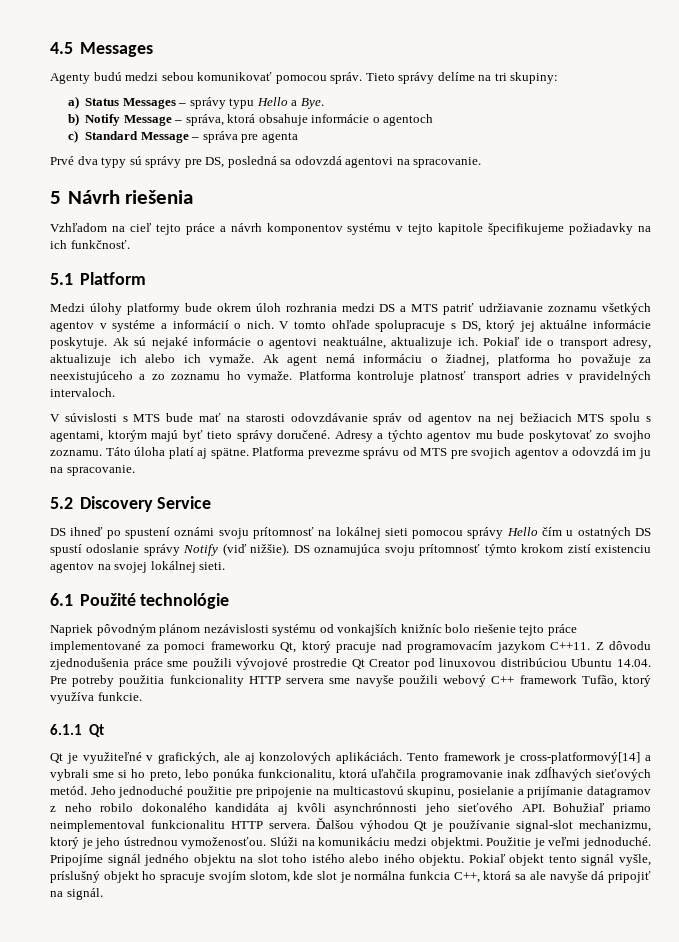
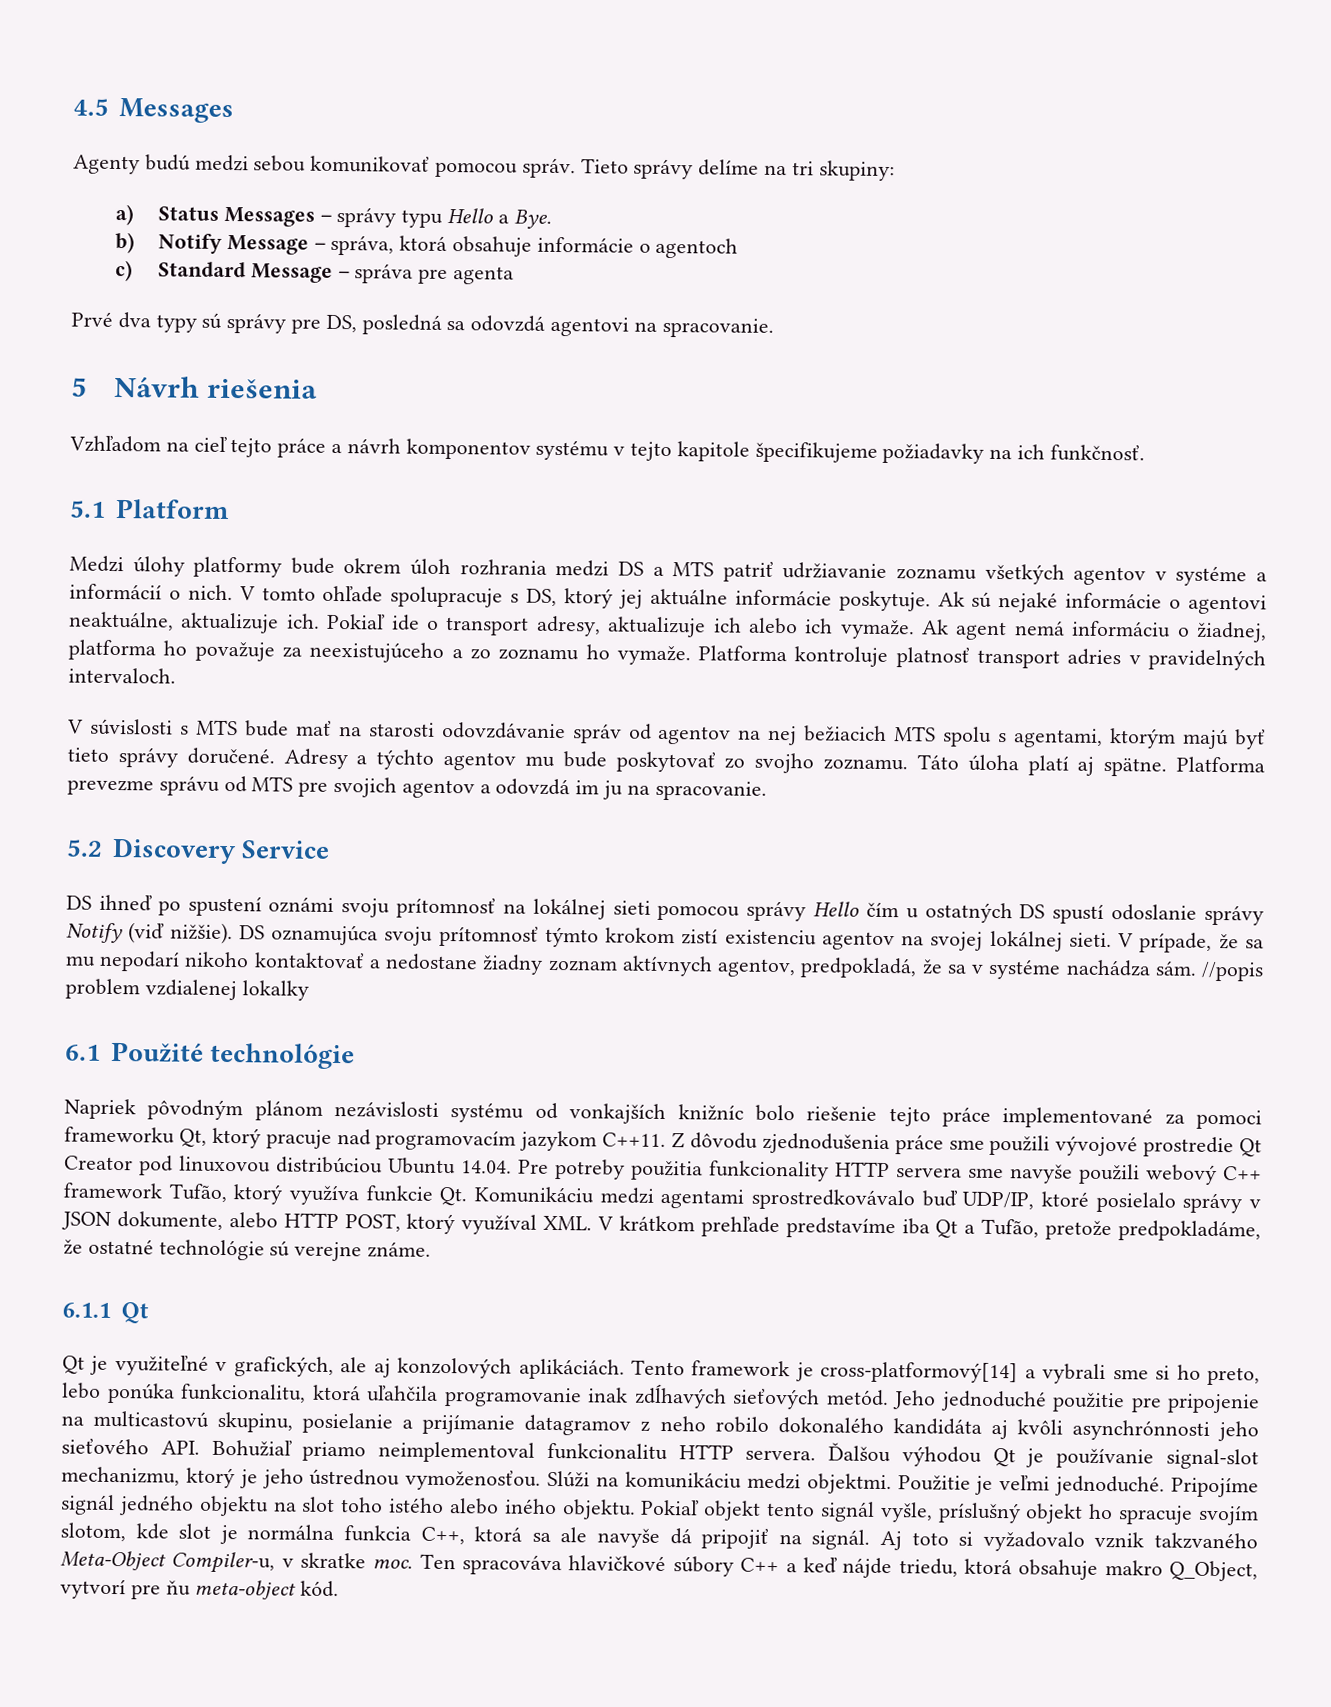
+ V prípade, že sa mu nepodarí nikoho kontaktovať a nedostane žiadny zoznam aktívnych agentov, predpokladá, že sa v systéme nachádza sám. //popis problem vzdialenej lokalky
- Z dôvodu zjednodušenia práce sme použili vývojové prostredie Qt Creator pod linuxovou distribúciou Ubuntu 14.04. Pre potreby použitia funkcionality HTTP servera sme navyše použili webový C++ framework Tufão, ktorý využíva funkcie.
+ Z dôvodu zjednodušenia práce sme použili vývojové prostredie Qt Creator pod linuxovou distribúciou Ubuntu 14.04. Pre potreby použitia funkcionality HTTP servera sme navyše použili webový C++ framework Tufão, ktorý využíva funkcie Qt. Komunikáciu medzi agentami sprostredkovávalo buď UDP/IP, ktoré posielalo správy v JSON dokumente, alebo HTTP POST, ktorý využíval XML. V krátkom prehľade predstavíme iba Qt a Tufão, pretože predpokladáme, že ostatné technológie sú verejne známe.
+ Aj toto si vyžadovalo vznik takzvaného Meta-Object Compiler-u, v skratke moc. Ten spracováva hlavičkové súbory C++ a keď nájde triedu, ktorá obsahuje makro Q_Object, vytvorí pre ňu meta-object kód.

